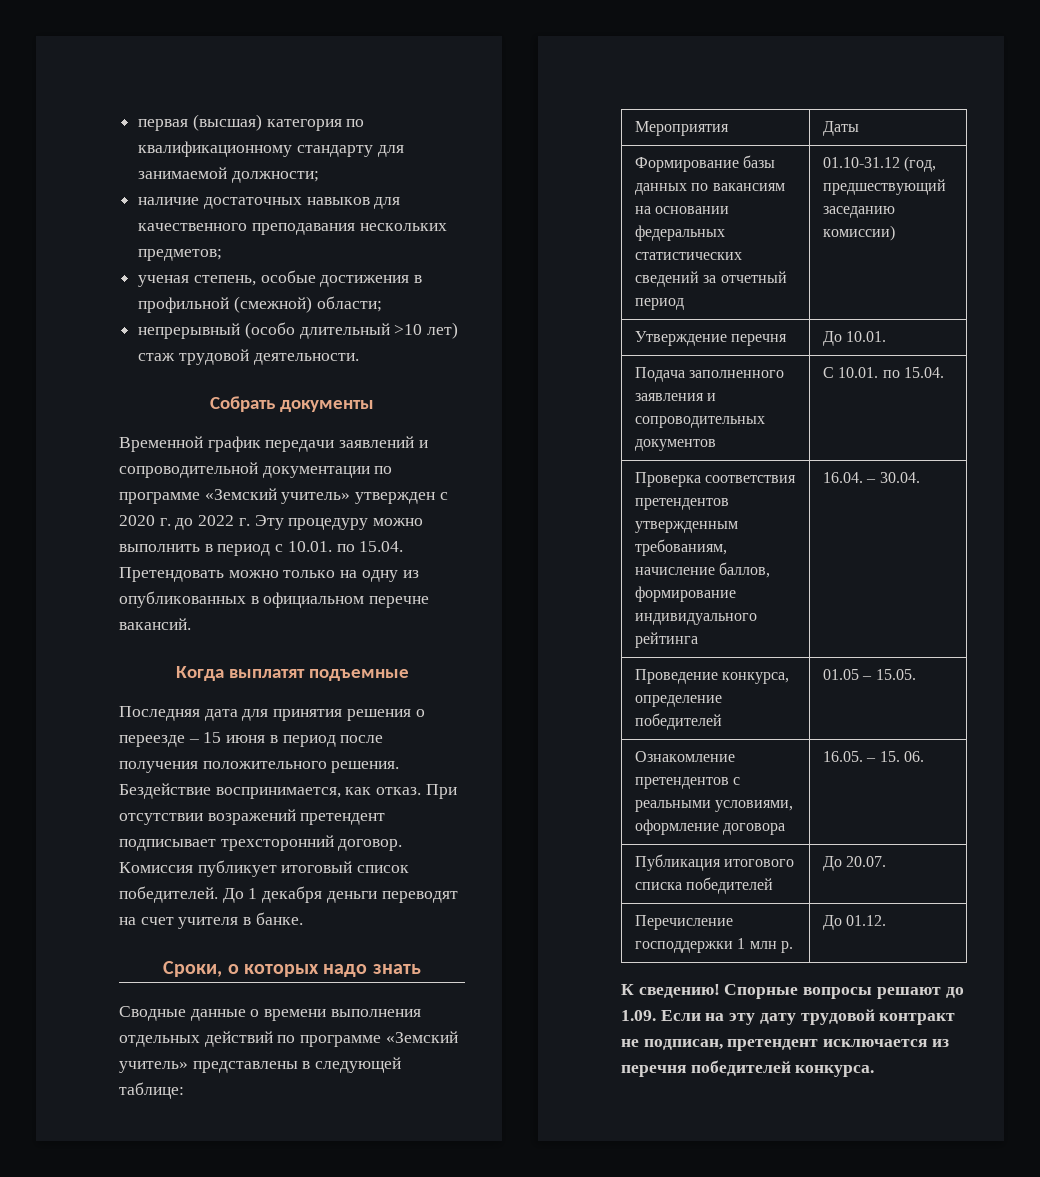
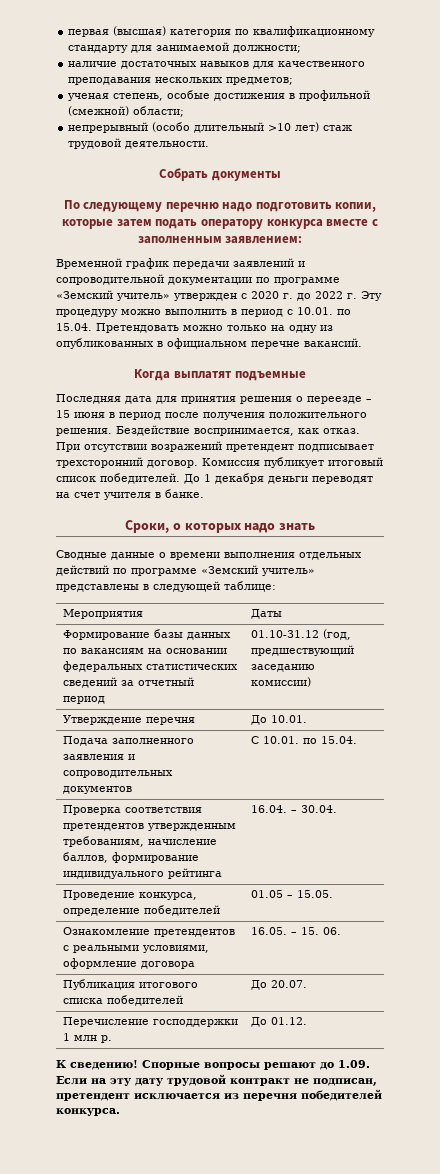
+ По следующему перечню надо подготовить копии, которые затем подать оператору конкурса вместе с заполненным заявлением:

